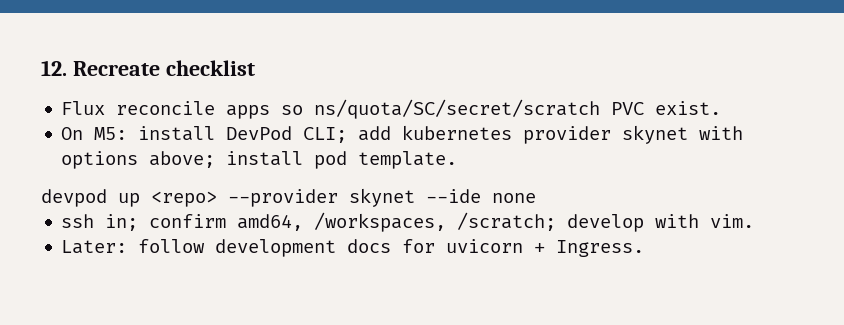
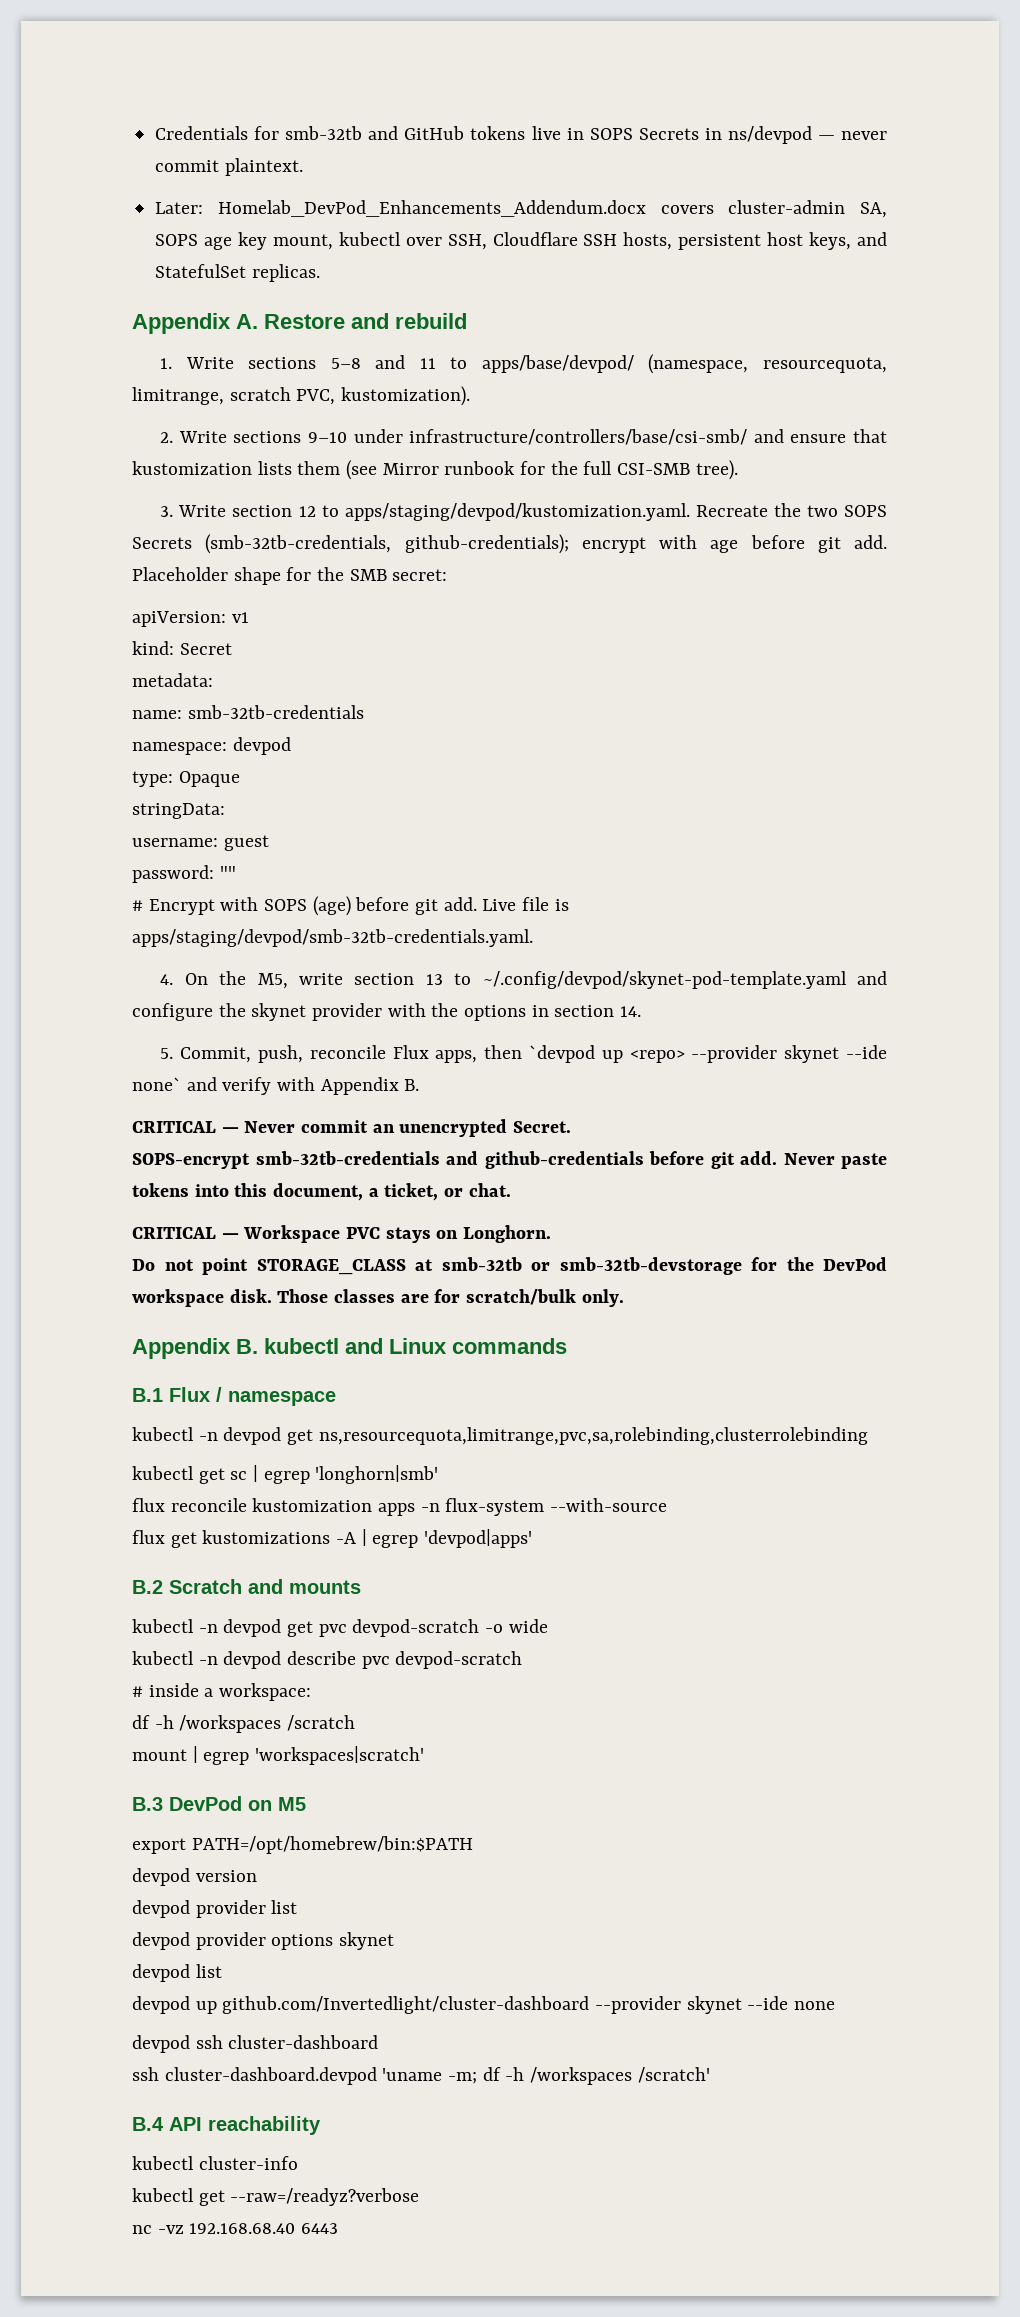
- 12. Recreate checklist
- Flux reconcile apps so ns/quota/SC/secret/scratch PVC exist.
- On M5: install DevPod CLI; add kubernetes provider skynet with options above; install pod template.
- devpod up <repo> --provider skynet --ide none
- ssh in; confirm amd64, /workspaces, /scratch; develop with vim.
- Later: follow development docs for uvicorn + Ingress.
+ Credentials for smb-32tb and GitHub tokens live in SOPS Secrets in ns/devpod — never commit plaintext.
+ Later: Homelab_DevPod_Enhancements_Addendum.docx covers cluster-admin SA, SOPS age key mount, kubectl over SSH, Cloudflare SSH hosts, persistent host keys, and StatefulSet replicas.
+ Appendix A. Restore and rebuild
+ 1. Write sections 5–8 and 11 to apps/base/devpod/ (namespace, resourcequota, limitrange, scratch PVC, kustomization).
+ 2. Write sections 9–10 under infrastructure/controllers/base/csi-smb/ and ensure that kustomization lists them (see Mirror runbook for the full CSI-SMB tree).
+ 3. Write section 12 to apps/staging/devpod/kustomization.yaml. Recreate the two SOPS Secrets (smb-32tb-credentials, github-credentials); encrypt with age before git add. Placeholder shape for the SMB secret:
+ apiVersion: v1
+ kind: Secret
+ metadata:
+ name: smb-32tb-credentials
+ namespace: devpod
+ type: Opaque
+ stringData:
+ username: guest
+ password: ""
+ # Encrypt with SOPS (age) before git add. Live file is apps/staging/devpod/smb-32tb-credentials.yaml.
+ 4. On the M5, write section 13 to ~/.config/devpod/skynet-pod-template.yaml and configure the skynet provider with the options in section 14.
+ 5. Commit, push, reconcile Flux apps, then `devpod up <repo> --provider skynet --ide none` and verify with Appendix B.
+ CRITICAL — Never commit an unencrypted Secret.
+ SOPS-encrypt smb-32tb-credentials and github-credentials before git add. Never paste tokens into this document, a ticket, or chat.
+ CRITICAL — Workspace PVC stays on Longhorn.
+ Do not point STORAGE_CLASS at smb-32tb or smb-32tb-devstorage for the DevPod workspace disk. Those classes are for scratch/bulk only.
+ Appendix B. kubectl and Linux commands
+ B.1 Flux / namespace
+ kubectl -n devpod get ns,resourcequota,limitrange,pvc,sa,rolebinding,clusterrolebinding
+ kubectl get sc | egrep 'longhorn|smb'
+ flux reconcile kustomization apps -n flux-system --with-source
+ flux get kustomizations -A | egrep 'devpod|apps'
+ B.2 Scratch and mounts
+ kubectl -n devpod get pvc devpod-scratch -o wide
+ kubectl -n devpod describe pvc devpod-scratch
+ # inside a workspace:
+ df -h /workspaces /scratch
+ mount | egrep 'workspaces|scratch'
+ B.3 DevPod on M5
+ export PATH=/opt/homebrew/bin:$PATH
+ devpod version
+ devpod provider list
+ devpod provider options skynet
+ devpod list
+ devpod up github.com/Invertedlight/cluster-dashboard --provider skynet --ide none
+ devpod ssh cluster-dashboard
+ ssh cluster-dashboard.devpod 'uname -m; df -h /workspaces /scratch'
+ B.4 API reachability
+ kubectl cluster-info
+ kubectl get --raw=/readyz?verbose
+ nc -vz 192.168.68.40 6443

